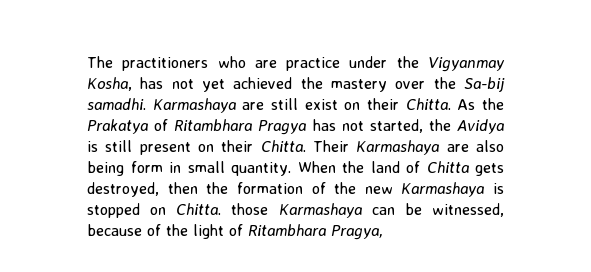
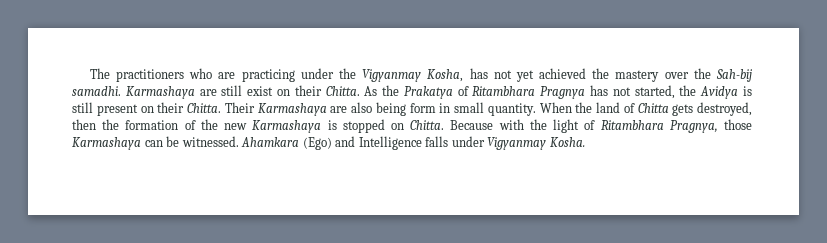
- The practitioners who are practice under the Vigyanmay Kosha, has not yet achieved the mastery over the Sa-bij samadhi.
+ The practitioners who are practicing under the Vigyanmay Kosha, has not yet achieved the mastery over the Sah-bij samadhi.
- As the Prakatya of Ritambhara Pragya has not started, the Avidya is still present on their Chitta.
+ As the Prakatya of Ritambhara Pragnya has not started, the Avidya is still present on their Chitta.
- When the land of Chitta gets destroyed, then the formation of the new Karmashaya is stopped on Chitta. those Karmashaya can be witnessed, because of the light of Ritambhara Pragya,
+ When the land of Chitta gets destroyed, then the formation of the new Karmashaya is stopped on Chitta. Because with the light of Ritambhara Pragnya, those Karmashaya can be witnessed. Ahamkara (Ego) and Intelligence falls under Vigyanmay Kosha.

